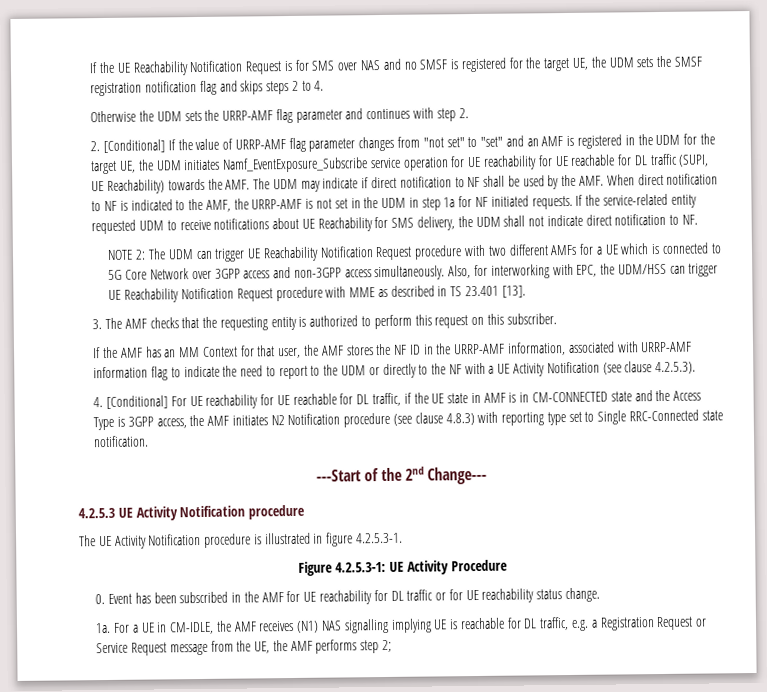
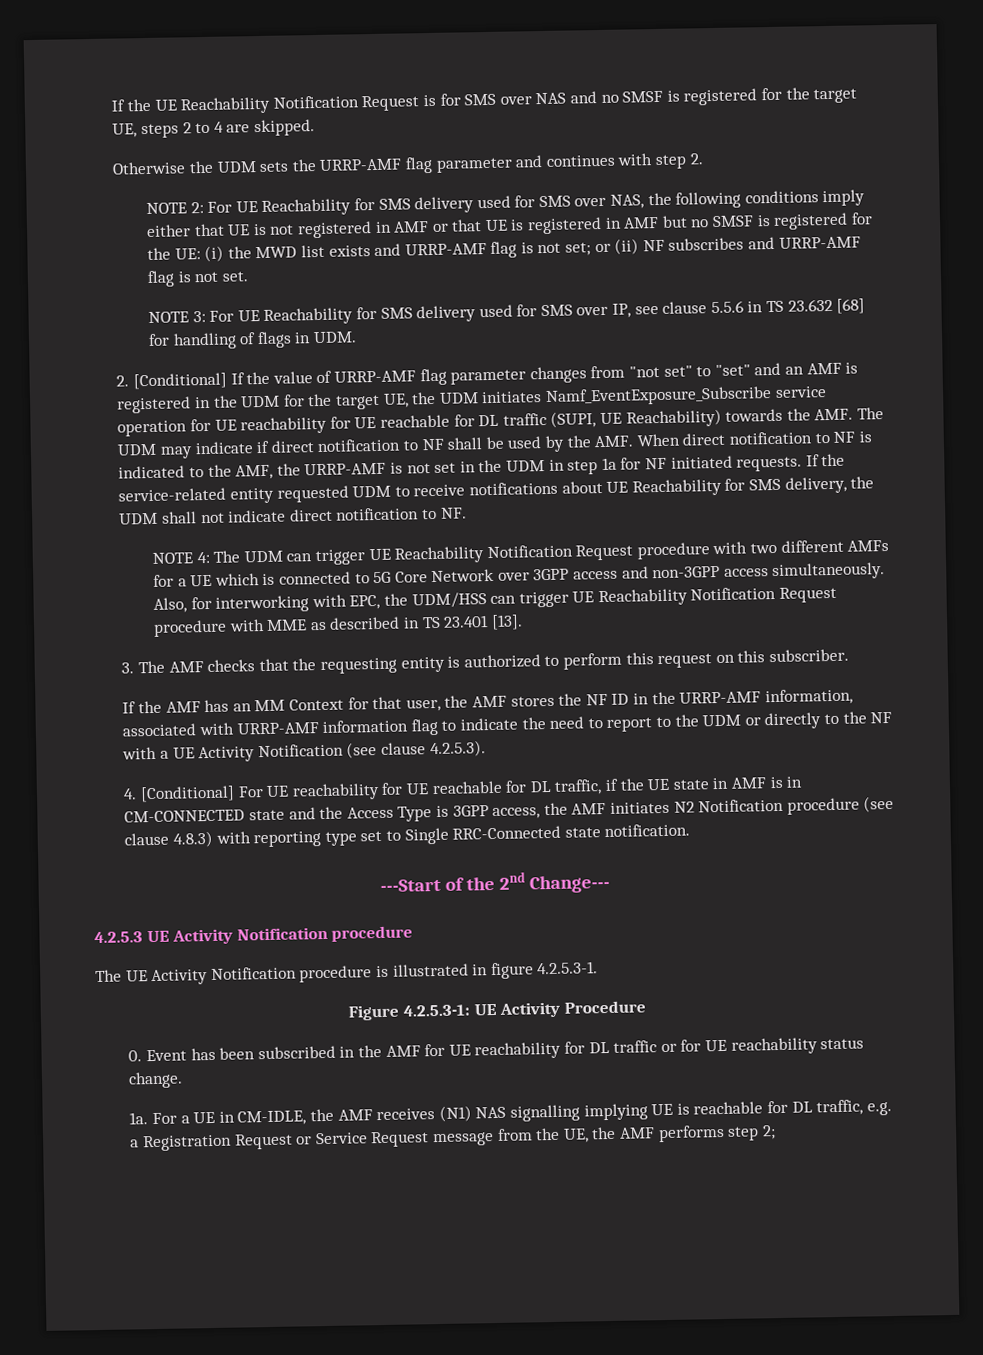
- If the UE Reachability Notification Request is for SMS over NAS and no SMSF is registered for the target UE, the UDM sets the SMSF registration notification flag and skips steps 2 to 4.
+ If the UE Reachability Notification Request is for SMS over NAS and no SMSF is registered for the target UE, steps 2 to 4 are skipped.
+ NOTE 2: For UE Reachability for SMS delivery used for SMS over NAS, the following conditions imply either that UE is not registered in AMF or that UE is registered in AMF but no SMSF is registered for the UE: (i) the MWD list exists and URRP-AMF flag is not set; or (ii) NF subscribes and URRP-AMF flag is not set.
+ NOTE 3: For UE Reachability for SMS delivery used for SMS over IP, see clause 5.5.6 in TS 23.632 [68] for handling of flags in UDM.
- NOTE 2: The UDM can trigger UE Reachability Notification Request procedure with two different AMFs for a UE which is connected to 5G Core Network over 3GPP access and non-3GPP access simultaneously.
+ NOTE 4: The UDM can trigger UE Reachability Notification Request procedure with two different AMFs for a UE which is connected to 5G Core Network over 3GPP access and non-3GPP access simultaneously.

